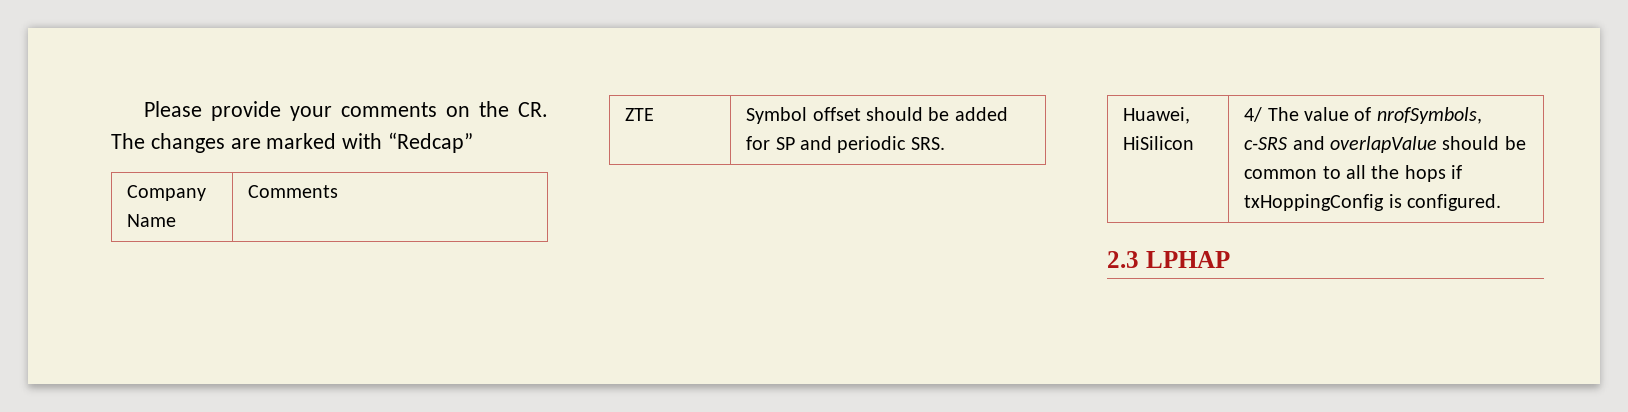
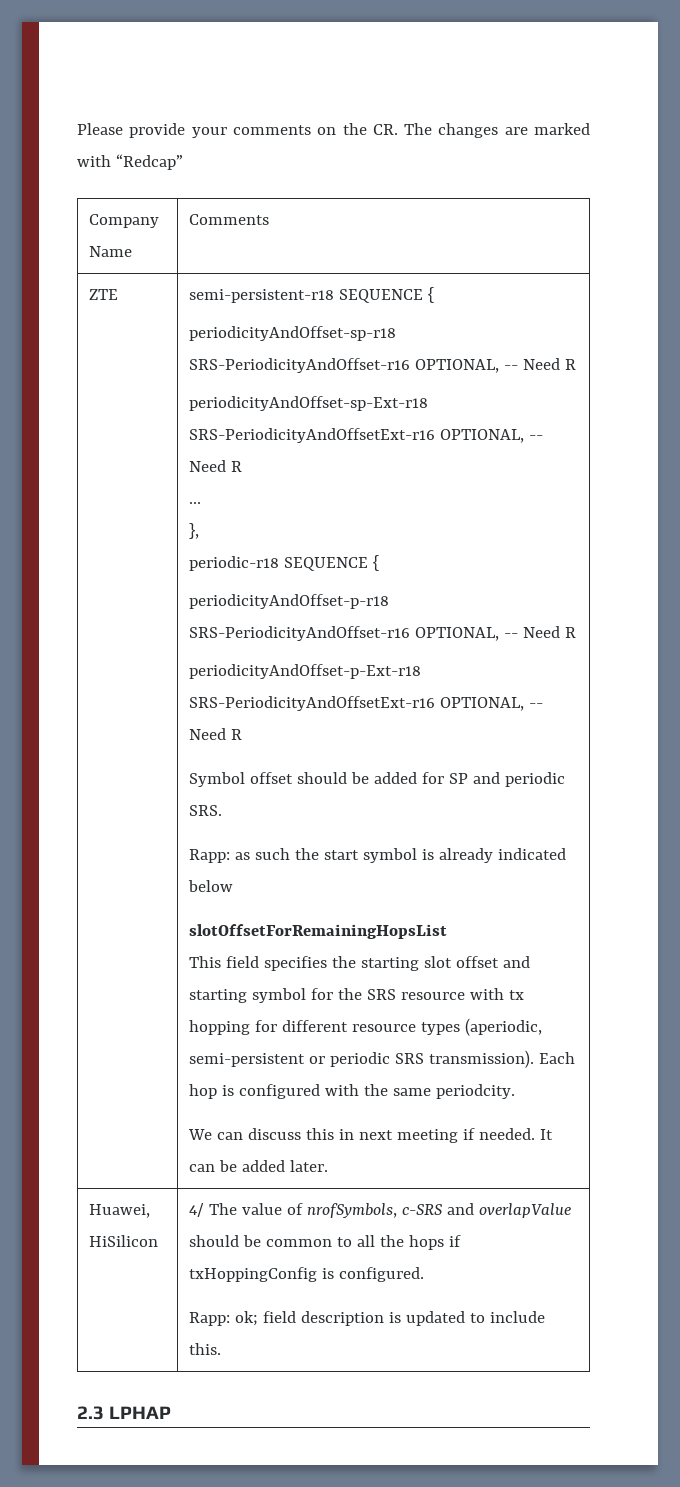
+ semi-persistent-r18 SEQUENCE {
+ periodicityAndOffset-sp-r18 SRS-PeriodicityAndOffset-r16 OPTIONAL, -- Need R
+ periodicityAndOffset-sp-Ext-r18 SRS-PeriodicityAndOffsetExt-r16 OPTIONAL, -- Need R
+ ...
+ },
+ periodic-r18 SEQUENCE {
+ periodicityAndOffset-p-r18 SRS-PeriodicityAndOffset-r16 OPTIONAL, -- Need R
+ periodicityAndOffset-p-Ext-r18 SRS-PeriodicityAndOffsetExt-r16 OPTIONAL, -- Need R
+ Rapp: as such the start symbol is already indicated below
+ slotOffsetForRemainingHopsList
+ This field specifies the starting slot offset and starting symbol for the SRS resource with tx hopping for different resource types (aperiodic, semi-persistent or periodic SRS transmission). Each hop is configured with the same periodcity.
+ We can discuss this in next meeting if needed. It can be added later.
  Huawei, HiSilicon | 4/ The value of nrofSymbols, c-SRS and overlapValue should be common to all the hops if txHoppingConfig is configured.
+ Rapp: ok; field description is updated to include this.

